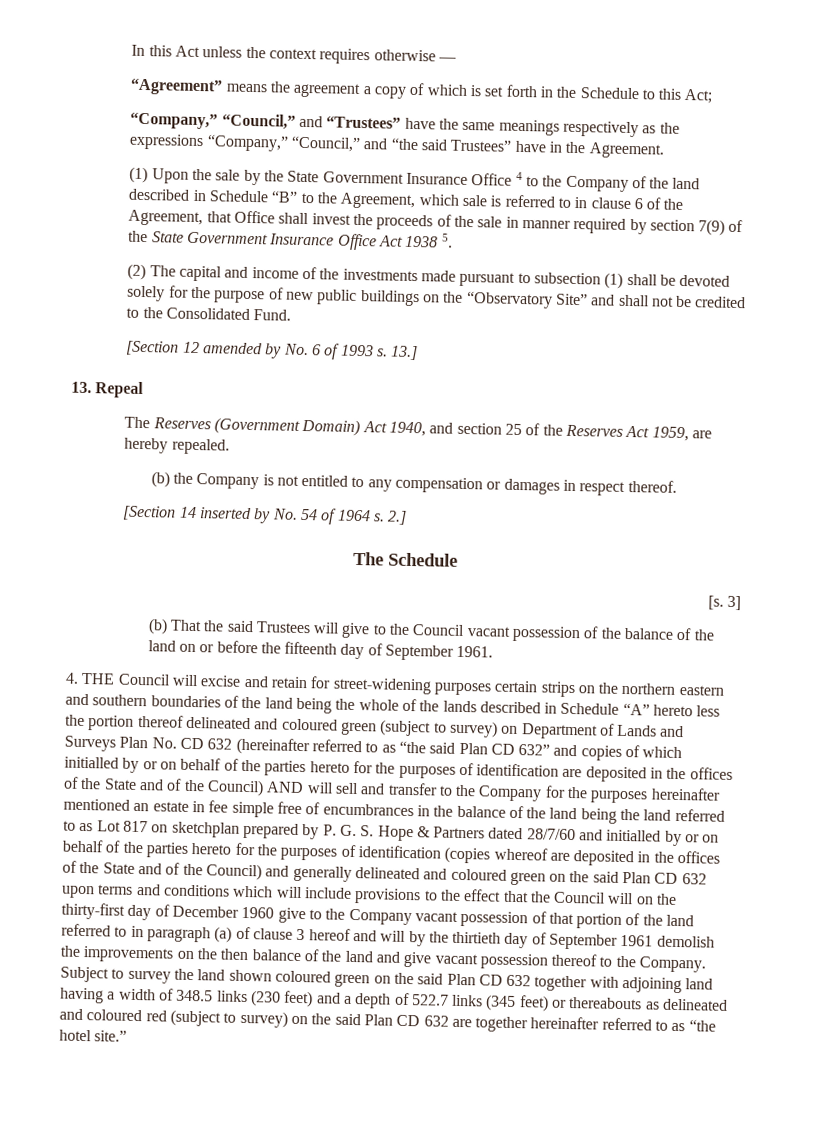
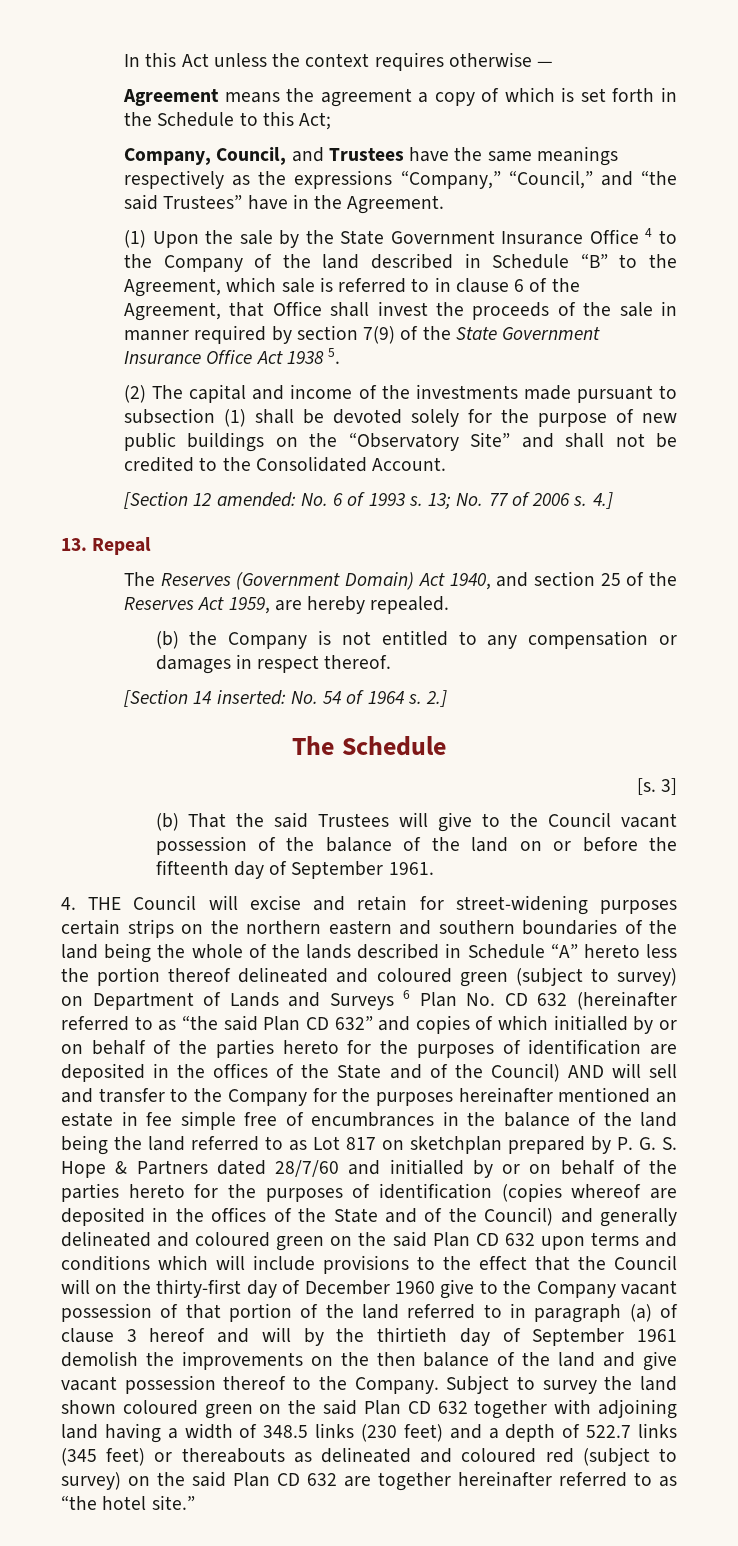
- “Agreement” means the agreement a copy of which is set forth in the Schedule to this Act;
+ Agreement means the agreement a copy of which is set forth in the Schedule to this Act;
- “Company,” “Council,” and “Trustees” have the same meanings respectively as the expressions “Company,” “Council,” and “the said Trustees” have in the Agreement.
+ Company, Council, and Trustees have the same meanings respectively as the expressions “Company,” “Council,” and “the said Trustees” have in the Agreement.
- (2) The capital and income of the investments made pursuant to subsection (1) shall be devoted solely for the purpose of new public buildings on the “Observatory Site” and shall not be credited to the Consolidated Fund.
+ (2) The capital and income of the investments made pursuant to subsection (1) shall be devoted solely for the purpose of new public buildings on the “Observatory Site” and shall not be credited to the Consolidated Account.
- [Section 12 amended by No. 6 of 1993 s.
+ [Section 12 amended: No. 6 of 1993 s.
- 13.]
+ 13; No. 77 of 2006 s. 4.]
- [Section 14 inserted by No. 54 of 1964 s.
+ [Section 14 inserted: No. 54 of 1964 s.
- 4. THE Council will excise and retain for street-widening purposes certain strips on the northern eastern and southern boundaries of the land being the whole of the lands described in Schedule “A” hereto less the portion thereof delineated and coloured green (subject to survey) on Department of Lands and Surveys Plan No. CD 632 (hereinafter referred to as “the said Plan CD 632” and copies of which initialled by or on behalf of the parties hereto for the purposes of identification are deposited in the offices of the State and of the Council) AND will sell and transfer to the Company for the purposes hereinafter mentioned an estate in fee simple free of encumbrances in the balance of the land being the land referred to as Lot 817 on sketchplan prepared by P. G. S. Hope & Partners dated 28/7/60 and initialled by or on behalf of the parties hereto for the purposes of identification (copies whereof are deposited in the offices of the State and of the Council) and generally delineated and coloured green on the said Plan CD 632 upon terms and conditions which will include provisions to the effect that the Council will on the thirty-first day of December 1960 give to the Company vacant possession of that portion of the land referred to in paragraph (a) of clause 3 hereof and will by the thirtieth day of September 1961 demolish the improvements on the then balance of the land and give vacant possession thereof to the Company.
+ 4. THE Council will excise and retain for street-widening purposes certain strips on the northern eastern and southern boundaries of the land being the whole of the lands described in Schedule “A” hereto less the portion thereof delineated and coloured green (subject to survey) on Department of Lands and Surveys 6 Plan No. CD 632 (hereinafter referred to as “the said Plan CD 632” and copies of which initialled by or on behalf of the parties hereto for the purposes of identification are deposited in the offices of the State and of the Council) AND will sell and transfer to the Company for the purposes hereinafter mentioned an estate in fee simple free of encumbrances in the balance of the land being the land referred to as Lot 817 on sketchplan prepared by P. G. S. Hope & Partners dated 28/7/60 and initialled by or on behalf of the parties hereto for the purposes of identification (copies whereof are deposited in the offices of the State and of the Council) and generally delineated and coloured green on the said Plan CD 632 upon terms and conditions which will include provisions to the effect that the Council will on the thirty-first day of December 1960 give to the Company vacant possession of that portion of the land referred to in paragraph (a) of clause 3 hereof and will by the thirtieth day of September 1961 demolish the improvements on the then balance of the land and give vacant possession thereof to the Company.

